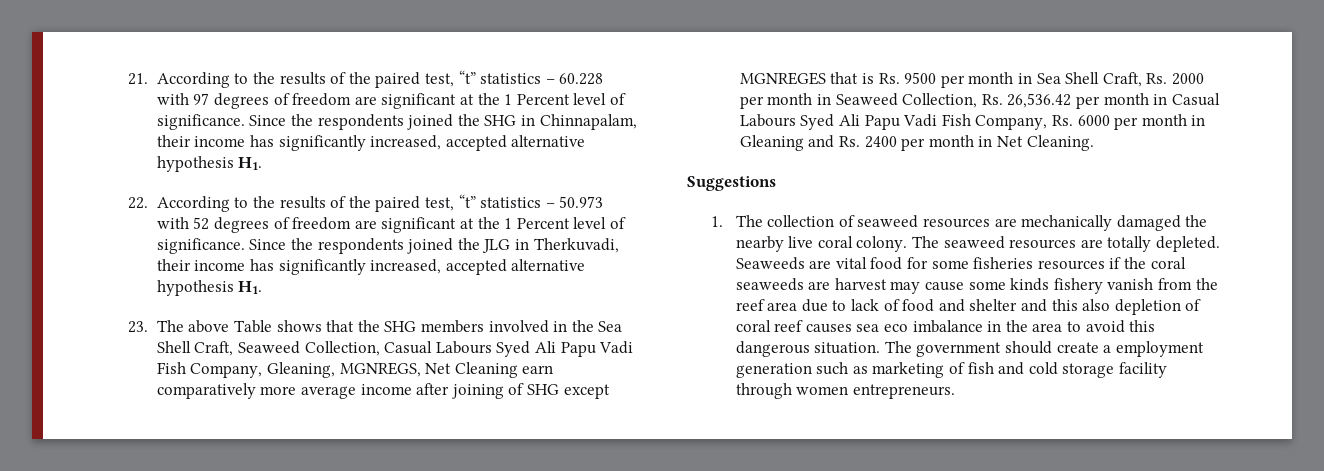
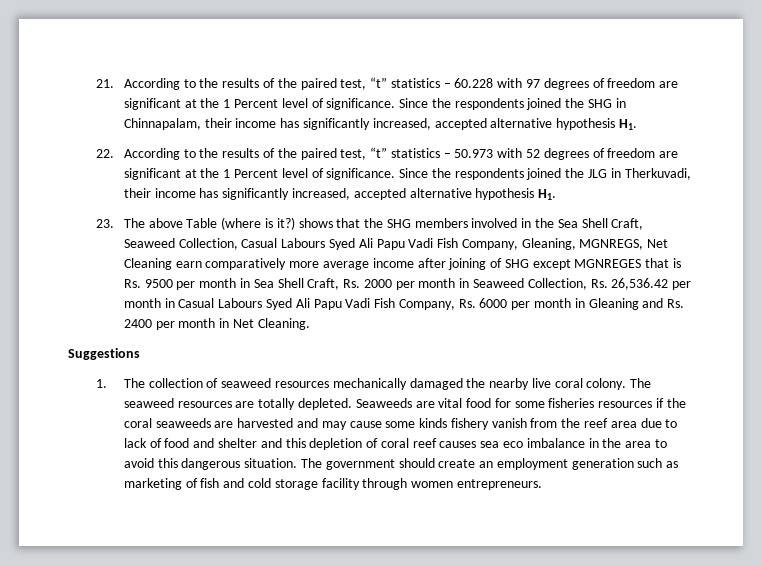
- 23. The above Table shows that the SHG members involved in the Sea Shell Craft, Seaweed Collection, Casual Labours Syed Ali Papu Vadi Fish Company, Gleaning, MGNREGS, Net Cleaning earn comparatively more average income after joining of SHG except MGNREGES that is Rs. 9500 per month in Sea Shell Craft, Rs. 2000 per month in Seaweed Collection, Rs. 26,536.42 per month in Casual Labours Syed Ali Papu Vadi Fish Company, Rs. 6000 per month in Gleaning and Rs. 2400 per month in Net Cleaning.
+ 23. The above Table (where is it?) shows that the SHG members involved in the Sea Shell Craft, Seaweed Collection, Casual Labours Syed Ali Papu Vadi Fish Company, Gleaning, MGNREGS, Net Cleaning earn comparatively more average income after joining of SHG except MGNREGES that is Rs. 9500 per month in Sea Shell Craft, Rs. 2000 per month in Seaweed Collection, Rs. 26,536.42 per month in Casual Labours Syed Ali Papu Vadi Fish Company, Rs. 6000 per month in Gleaning and Rs. 2400 per month in Net Cleaning.
- 1. The collection of seaweed resources are mechanically damaged the nearby live coral colony.
+ 1. The collection of seaweed resources mechanically damaged the nearby live coral colony.
- Seaweeds are vital food for some fisheries resources if the coral seaweeds are harvest may cause some kinds fishery vanish from the reef area due to lack of food and shelter and this also depletion of coral reef causes sea eco imbalance in the area to avoid this dangerous situation.
+ Seaweeds are vital food for some fisheries resources if the coral seaweeds are harvested and may cause some kinds fishery vanish from the reef area due to lack of food and shelter and this depletion of coral reef causes sea eco imbalance in the area to avoid this dangerous situation.
- The government should create a employment generation such as marketing of fish and cold storage facility through women entrepreneurs.
+ The government should create an employment generation such as marketing of fish and cold storage facility through women entrepreneurs.

